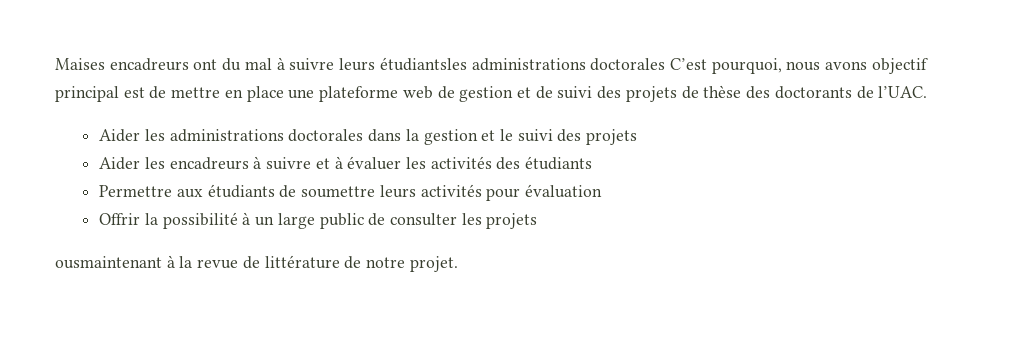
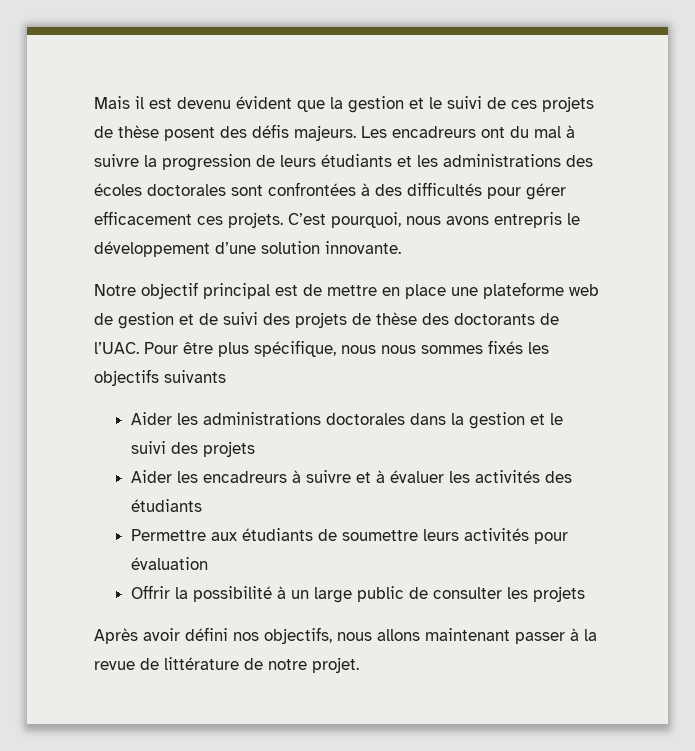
- Maises encadreurs ont du mal à suivre leurs étudiantsles administrations doctorales C’est pourquoi, nous avons objectif principal est de mettre en place une plateforme web de gestion et de suivi des projets de thèse des doctorants de l’UAC.
+ Mais il est devenu évident que la gestion et le suivi de ces projets de thèse posent des défis majeurs. Les encadreurs ont du mal à suivre la progression de leurs étudiants et les administrations des écoles doctorales sont confrontées à des difficultés pour gérer efficacement ces projets. C’est pourquoi, nous avons entrepris le développement d’une solution innovante.
+ Notre objectif principal est de mettre en place une plateforme web de gestion et de suivi des projets de thèse des doctorants de l’UAC. Pour être plus spécifique, nous nous sommes fixés les objectifs suivants
- ousmaintenant à la revue de littérature de notre projet.
+ Après avoir défini nos objectifs, nous allons maintenant passer à la revue de littérature de notre projet.

